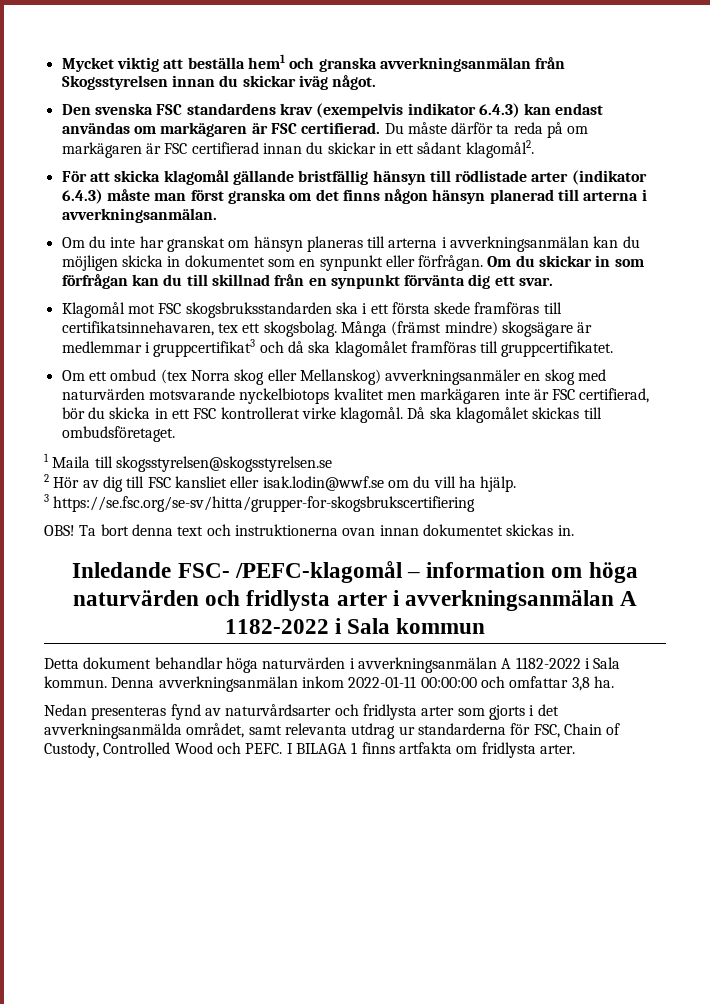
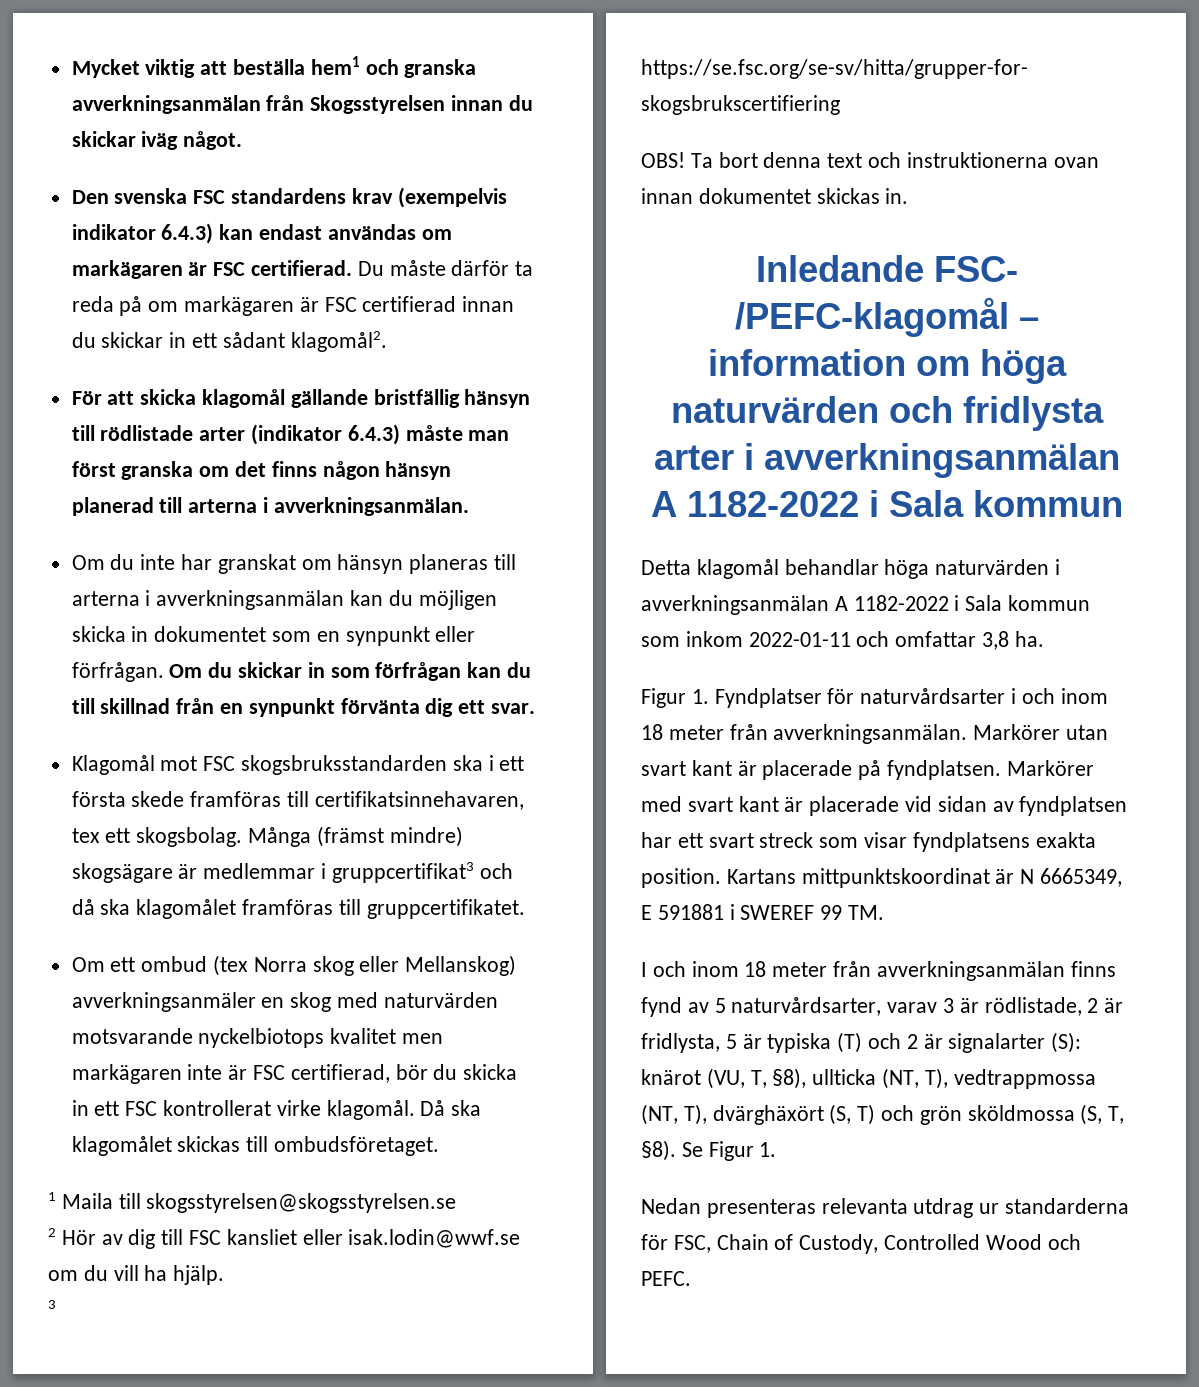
- Detta dokument behandlar höga naturvärden i avverkningsanmälan A 1182-2022 i Sala kommun. Denna avverkningsanmälan inkom 2022-01-11 00:00:00 och omfattar 3,8 ha.
+ Detta klagomål behandlar höga naturvärden i avverkningsanmälan A 1182-2022 i Sala kommun som inkom 2022-01-11 och omfattar 3,8 ha.
- Nedan presenteras fynd av naturvårdsarter och fridlysta arter som gjorts i det avverkningsanmälda området, samt relevanta utdrag ur standarderna för FSC, Chain of Custody, Controlled Wood och PEFC. I BILAGA 1 finns artfakta om fridlysta arter.
+ Figur 1. Fyndplatser för naturvårdsarter i och inom 18 meter från avverkningsanmälan. Markörer utan svart kant är placerade på fyndplatsen. Markörer med svart kant är placerade vid sidan av fyndplatsen har ett svart streck som visar fyndplatsens exakta position. Kartans mittpunktskoordinat är N 6665349, E 591881 i SWEREF 99 TM.
+ I och inom 18 meter från avverkningsanmälan finns fynd av 5 naturvårdsarter, varav 3 är rödlistade, 2 är fridlysta, 5 är typiska (T) och 2 är signalarter (S): knärot (VU, T, §8), ullticka (NT, T), vedtrappmossa (NT, T), dvärghäxört (S, T) och grön sköldmossa (S, T, §8). Se Figur 1.
+ Nedan presenteras relevanta utdrag ur standarderna för FSC, Chain of Custody, Controlled Wood och PEFC.

